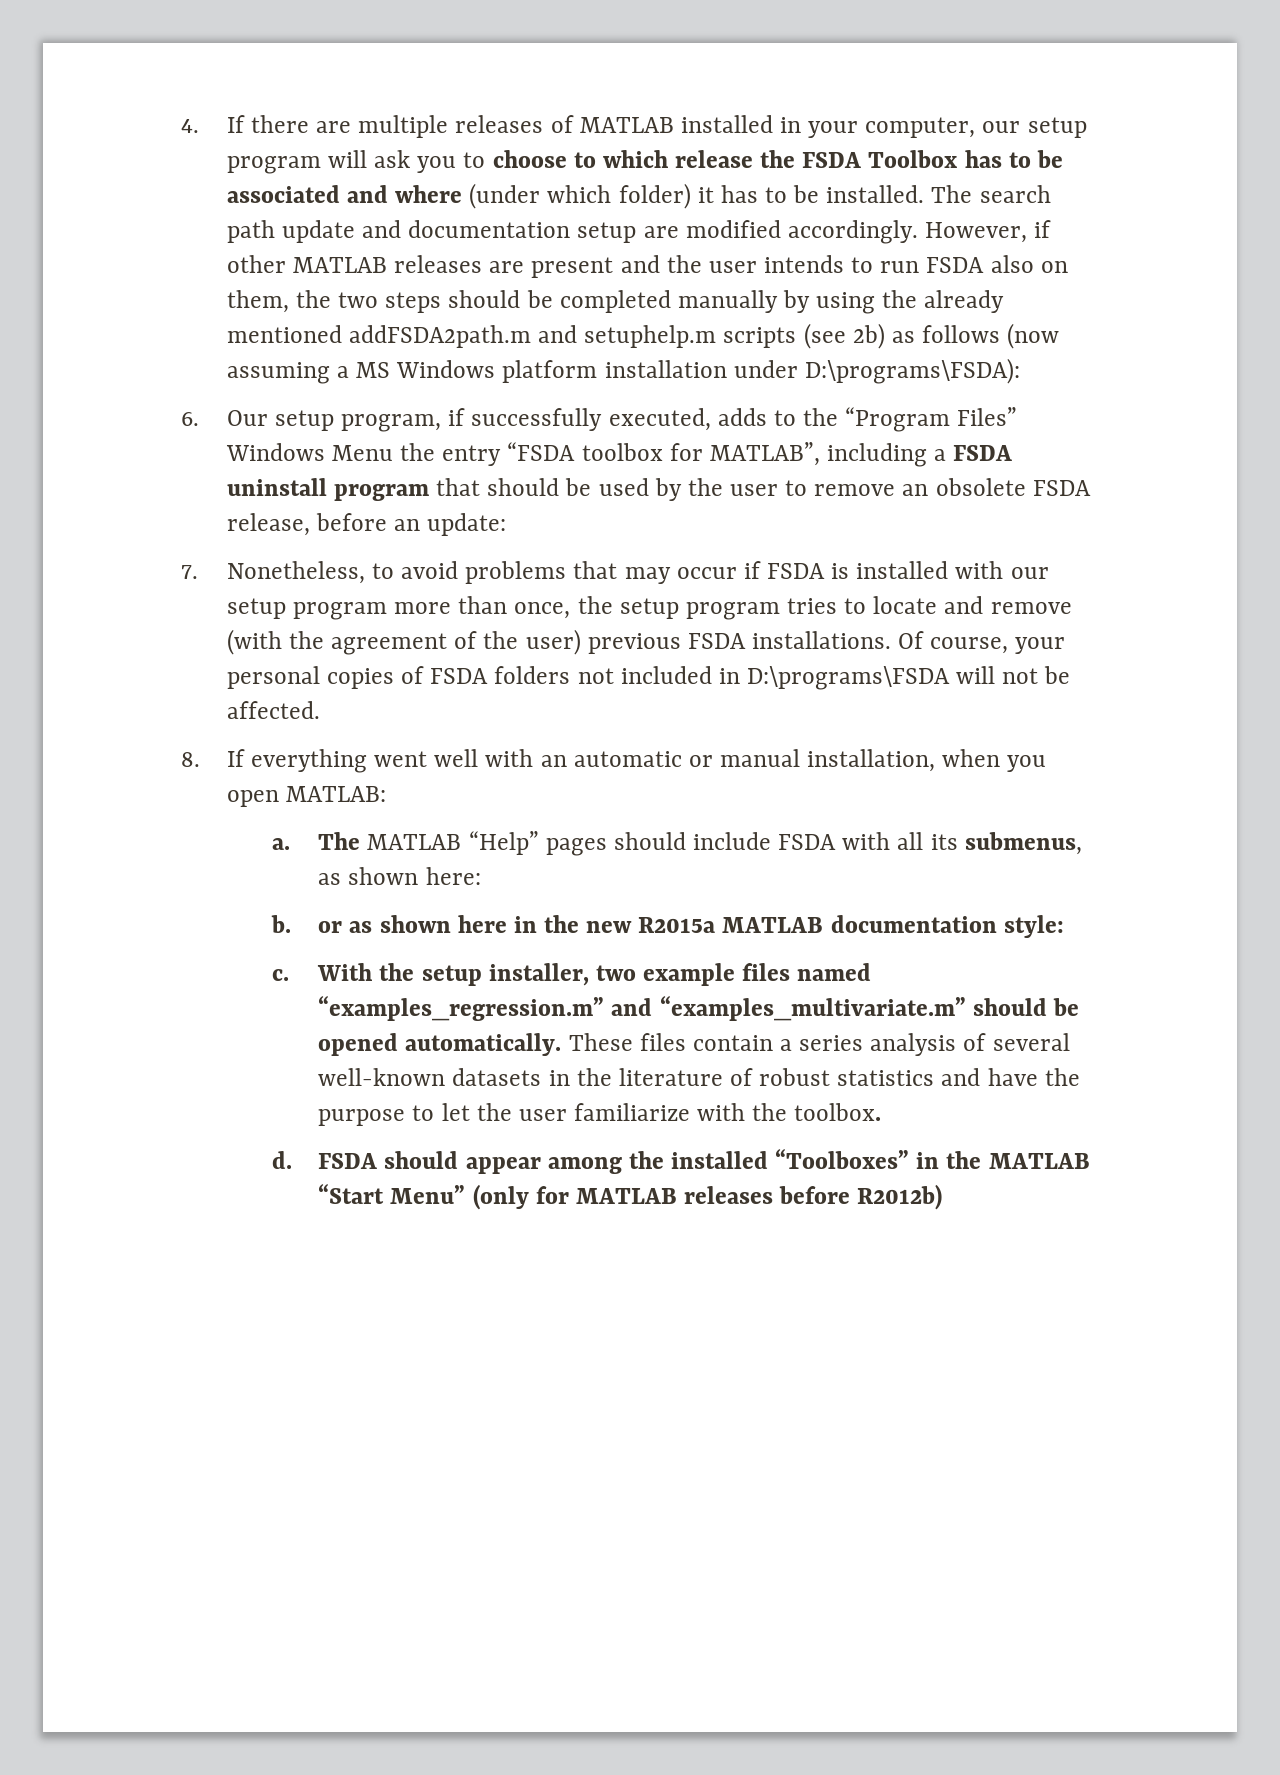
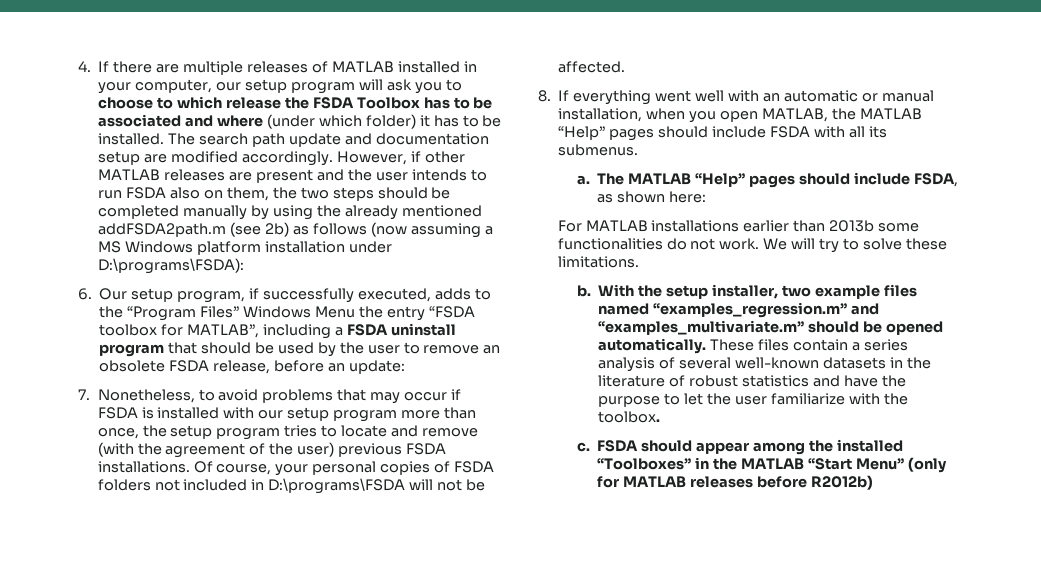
- However, if other MATLAB releases are present and the user intends to run FSDA also on them, the two steps should be completed manually by using the already mentioned addFSDA2path.m and setuphelp.m scripts (see 2b) as follows (now assuming a MS Windows platform installation under D:\programs\FSDA):
+ However, if other MATLAB releases are present and the user intends to run FSDA also on them, the two steps should be completed manually by using the already mentioned addFSDA2path.m (see 2b) as follows (now assuming a MS Windows platform installation under D:\programs\FSDA):
- 8. If everything went well with an automatic or manual installation, when you open MATLAB:
- a. The MATLAB “Help” pages should include FSDA with all its submenus, as shown here:
- b. or as shown here in the new R2015a MATLAB documentation style:
- c.
+ 8. If everything went well with an automatic or manual installation, when you open MATLAB, the MATLAB “Help” pages should include FSDA with all its submenus.
+ a. The MATLAB “Help” pages should include FSDA, as shown here:
+ For MATLAB installations earlier than 2013b some functionalities do not work. We will try to solve these limitations.
+ b.
- d.
+ c.

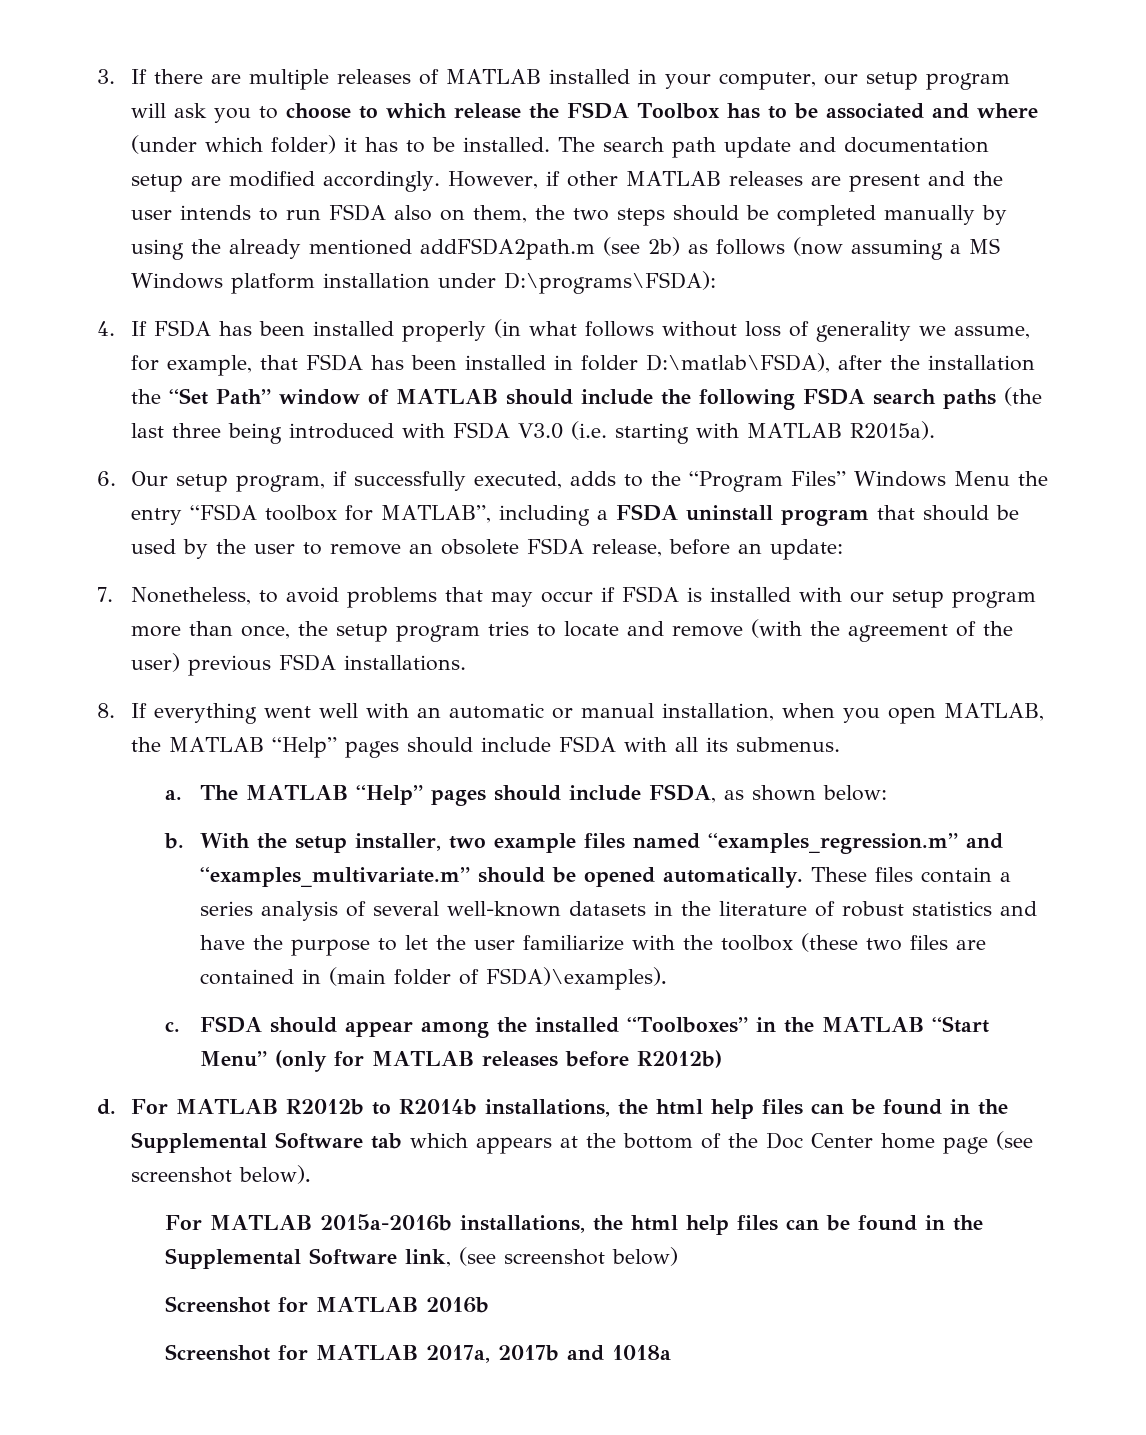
- 4. If there are multiple releases of MATLAB installed in your computer, our setup program will ask you to choose to which release the FSDA Toolbox has to be associated and where (under which folder) it has to be installed.
+ 3. If there are multiple releases of MATLAB installed in your computer, our setup program will ask you to choose to which release the FSDA Toolbox has to be associated and where (under which folder) it has to be installed.
+ 4. If FSDA has been installed properly (in what follows without loss of generality we assume, for example, that FSDA has been installed in folder D:\matlab\FSDA), after the installation the “Set Path” window of MATLAB should include the following FSDA search paths (the last three being introduced with FSDA V3.0 (i.e. starting with MATLAB R2015a).
- Of course, your personal copies of FSDA folders not included in D:\programs\FSDA will not be affected.
- The MATLAB “Help” pages should include FSDA, as shown here:
- For MATLAB installations earlier than 2013b some functionalities do not work. We will try to solve these limitations.
+ The MATLAB “Help” pages should include FSDA, as shown below:
- These files contain a series analysis of several well-known datasets in the literature of robust statistics and have the purpose to let the user familiarize with the toolbox.
+ These files contain a series analysis of several well-known datasets in the literature of robust statistics and have the purpose to let the user familiarize with the toolbox (these two files are contained in (main folder of FSDA)\examples).
+ d. For MATLAB R2012b to R2014b installations, the html help files can be found in the Supplemental Software tab which appears at the bottom of the Doc Center home page (see screenshot below).
+ For MATLAB 2015a-2016b installations, the html help files can be found in the Supplemental Software link, (see screenshot below)
+ Screenshot for MATLAB 2016b
+ Screenshot for MATLAB 2017a, 2017b and 1018a

